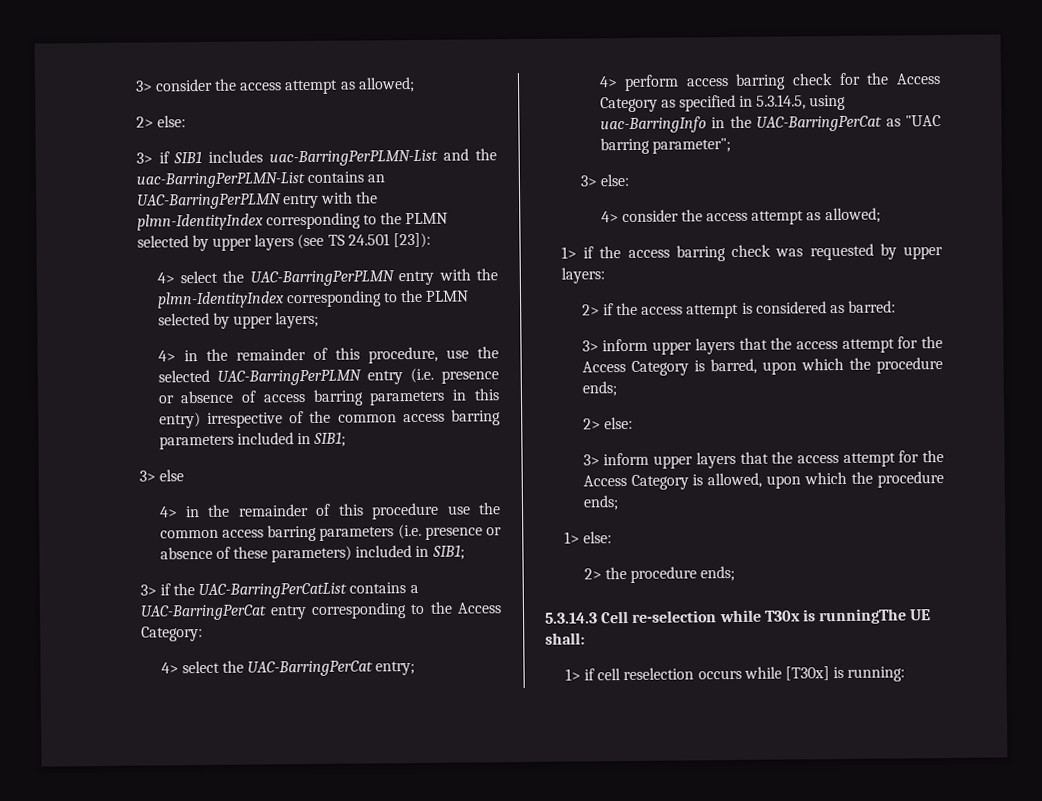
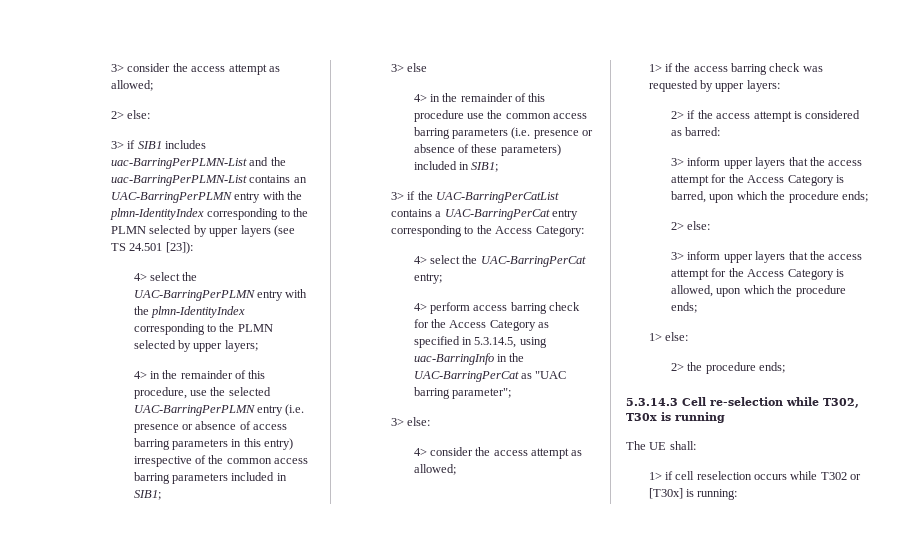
- 5.3.14.3 Cell re-selection while T30x is runningThe UE shall:
+ 5.3.14.3 Cell re-selection while T302, T30x is running
+ The UE shall:
- 1> if cell reselection occurs while [T30x] is running:
+ 1> if cell reselection occurs while T302 or [T30x] is running:

